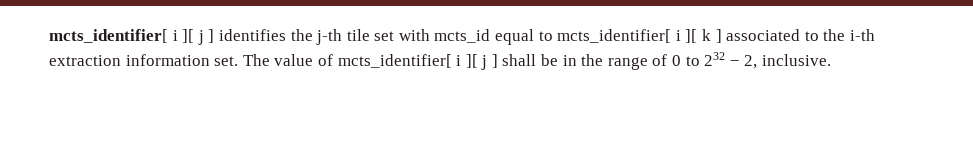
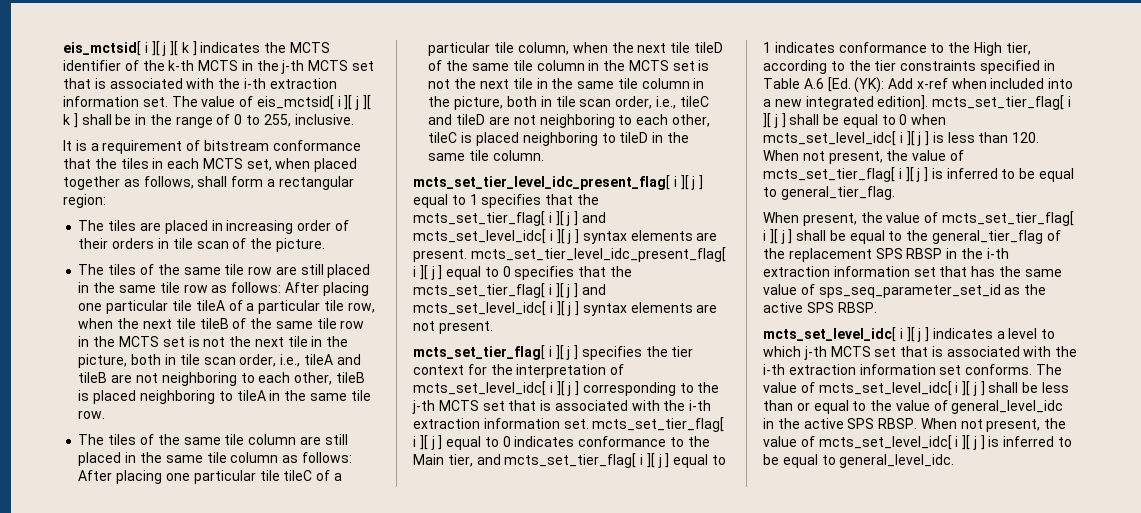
- mcts_identifier[ i ][ j ] identifies the j-th tile set with mcts_id equal to mcts_identifier[ i ][ k ] associated to the i-th extraction information set.
+ eis_mctsid[ i ][ j ][ k ] indicates the MCTS identifier of the k-th MCTS in the j-th MCTS set that is associated with the i-th extraction information set.
- The value of mcts_identifier[ i ][ j ] shall be in the range of 0 to 232 − 2, inclusive.
+ The value of eis_mctsid[ i ][ j ][ k ] shall be in the range of 0 to 255, inclusive.
+ It is a requirement of bitstream conformance that the tiles in each MCTS set, when placed together as follows, shall form a rectangular region:
+ The tiles are placed in increasing order of their orders in tile scan of the picture.
+ The tiles of the same tile row are still placed in the same tile row as follows: After placing one particular tile tileA of a particular tile row, when the next tile tileB of the same tile row in the MCTS set is not the next tile in the picture, both in tile scan order, i.e., tileA and tileB are not neighboring to each other, tileB is placed neighboring to tileA in the same tile row.
+ The tiles of the same tile column are still placed in the same tile column as follows: After placing one particular tile tileC of a particular tile column, when the next tile tileD of the same tile column in the MCTS set is not the next tile in the same tile column in the picture, both in tile scan order, i.e., tileC and tileD are not neighboring to each other, tileC is placed neighboring to tileD in the same tile column.
+ mcts_set_tier_level_idc_present_flag[ i ][ j ] equal to 1 specifies that the mcts_set_tier_flag[ i ][ j ] and mcts_set_level_idc[ i ][ j ] syntax elements are present. mcts_set_tier_level_idc_present_flag[ i ][ j ] equal to 0 specifies that the mcts_set_tier_flag[ i ][ j ] and mcts_set_level_idc[ i ][ j ] syntax elements are not present.
+ mcts_set_tier_flag[ i ][ j ] specifies the tier context for the interpretation of mcts_set_level_idc[ i ][ j ] corresponding to the j-th MCTS set that is associated with the i-th extraction information set. mcts_set_tier_flag[ i ][ j ] equal to 0 indicates conformance to the Main tier, and mcts_set_tier_flag[ i ][ j ] equal to 1 indicates conformance to the High tier, according to the tier constraints specified in Table A.6 [Ed. (YK): Add x-ref when included into a new integrated edition]. mcts_set_tier_flag[ i ][ j ] shall be equal to 0 when mcts_set_level_idc[ i ][ j ] is less than 120. When not present, the value of mcts_set_tier_flag[ i ][ j ] is inferred to be equal to general_tier_flag.
+ When present, the value of mcts_set_tier_flag[ i ][ j ] shall be equal to the general_tier_flag of the replacement SPS RBSP in the i-th extraction information set that has the same value of sps_seq_parameter_set_id as the active SPS RBSP.
+ mcts_set_level_idc[ i ][ j ] indicates a level to which j-th MCTS set that is associated with the i-th extraction information set conforms. The value of mcts_set_level_idc[ i ][ j ] shall be less than or equal to the value of general_level_idc in the active SPS RBSP. When not present, the value of mcts_set_level_idc[ i ][ j ] is inferred to be equal to general_level_idc.

